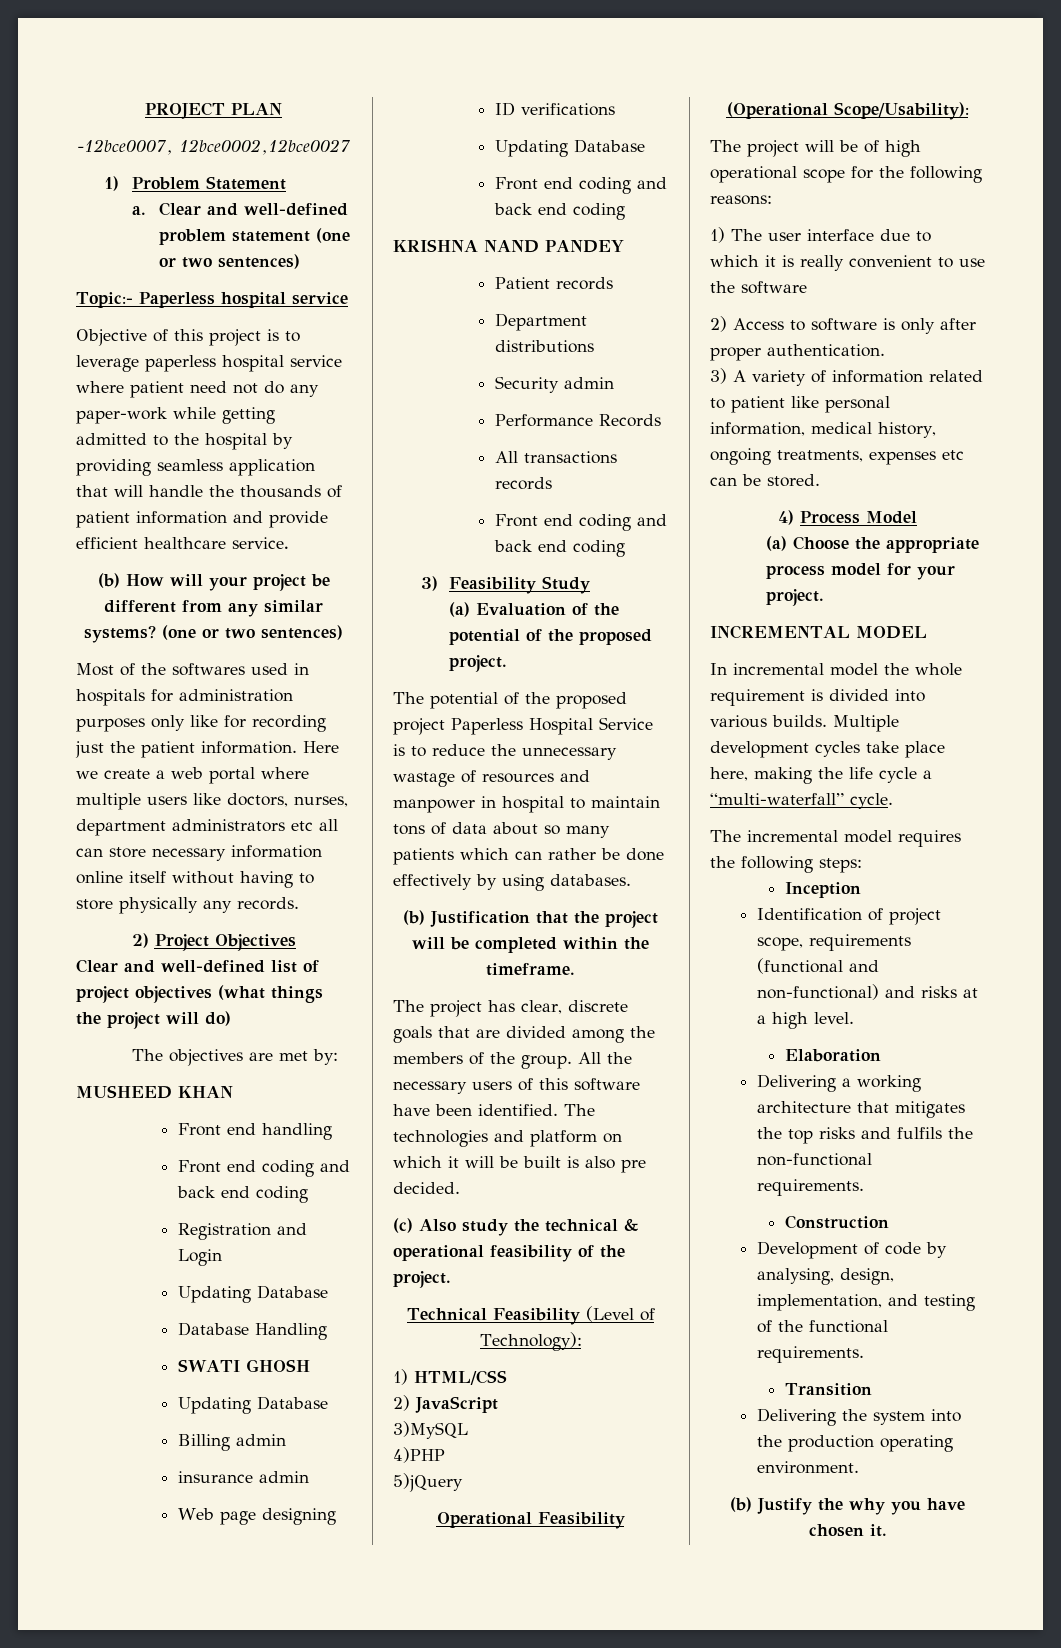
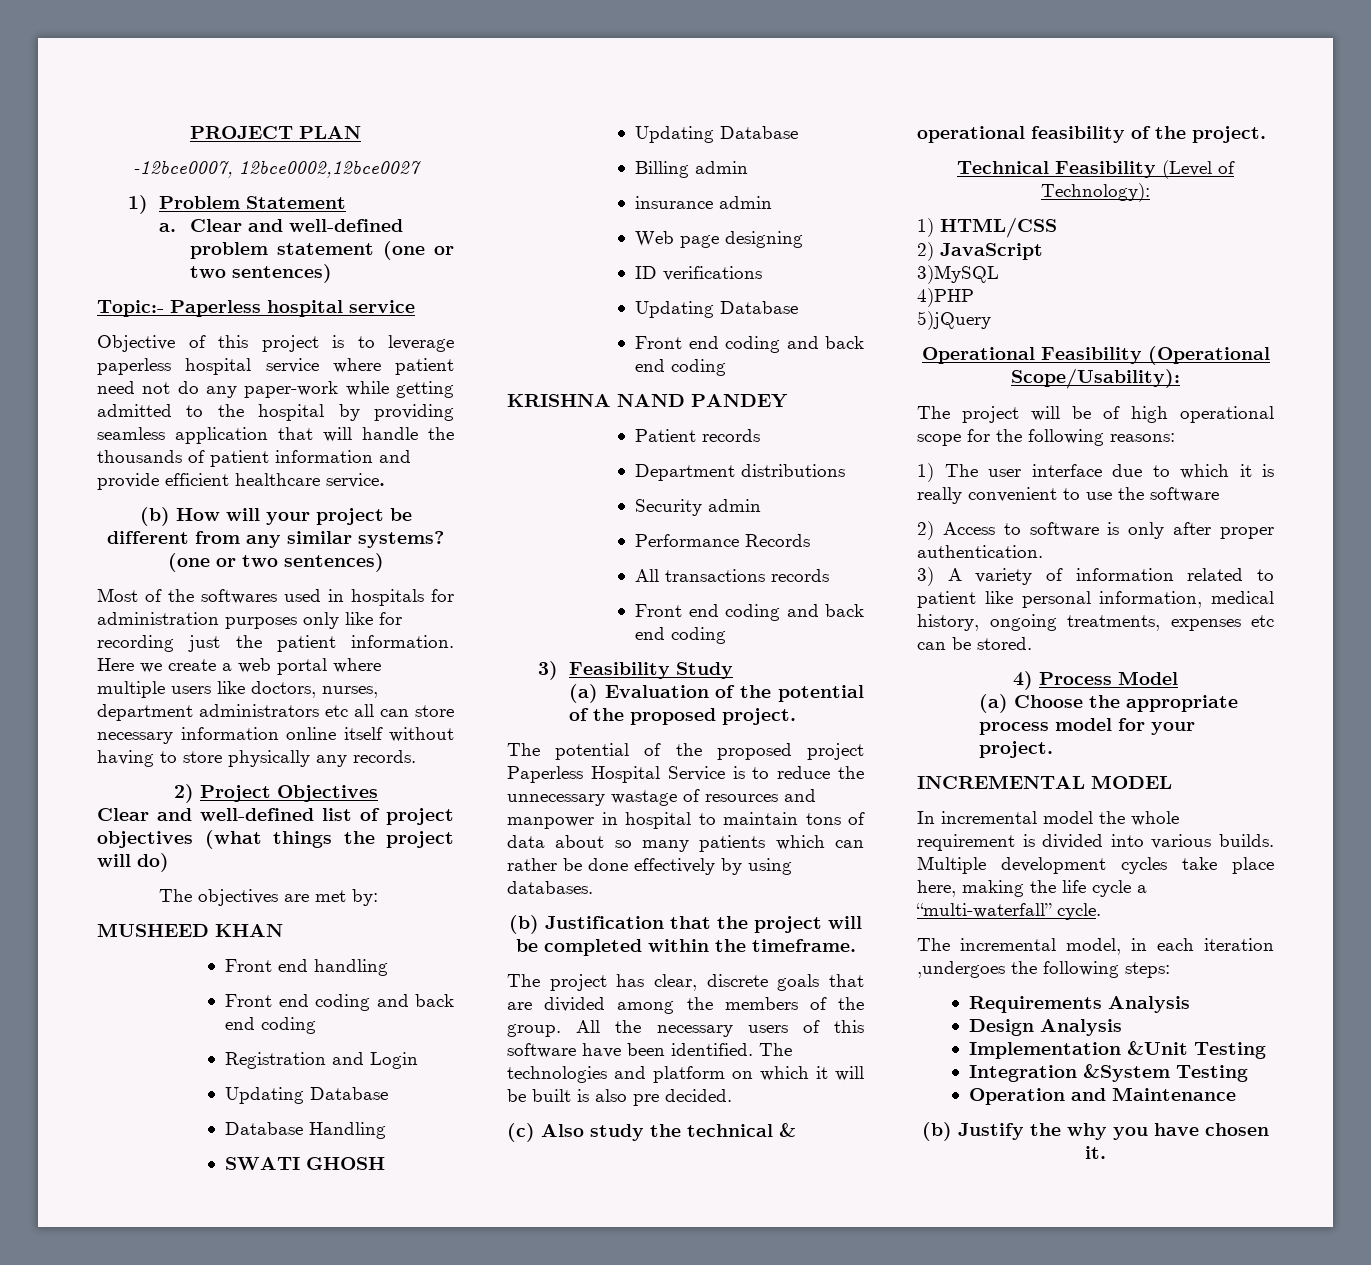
- The incremental model requires the following steps:
- Inception
- Identification of project scope, requirements (functional and non-functional) and risks at a high level.
- Elaboration
- Delivering a working architecture that mitigates the top risks and fulfils the non-functional requirements.
- Construction
- Development of code by analysing, design, implementation, and testing of the functional requirements.
- Transition
- Delivering the system into the production operating environment.
+ The incremental model, in each iteration ,undergoes the following steps:
+ Requirements Analysis
+ Design Analysis
+ Implementation &Unit Testing
+ Integration &System Testing
+ Operation and Maintenance

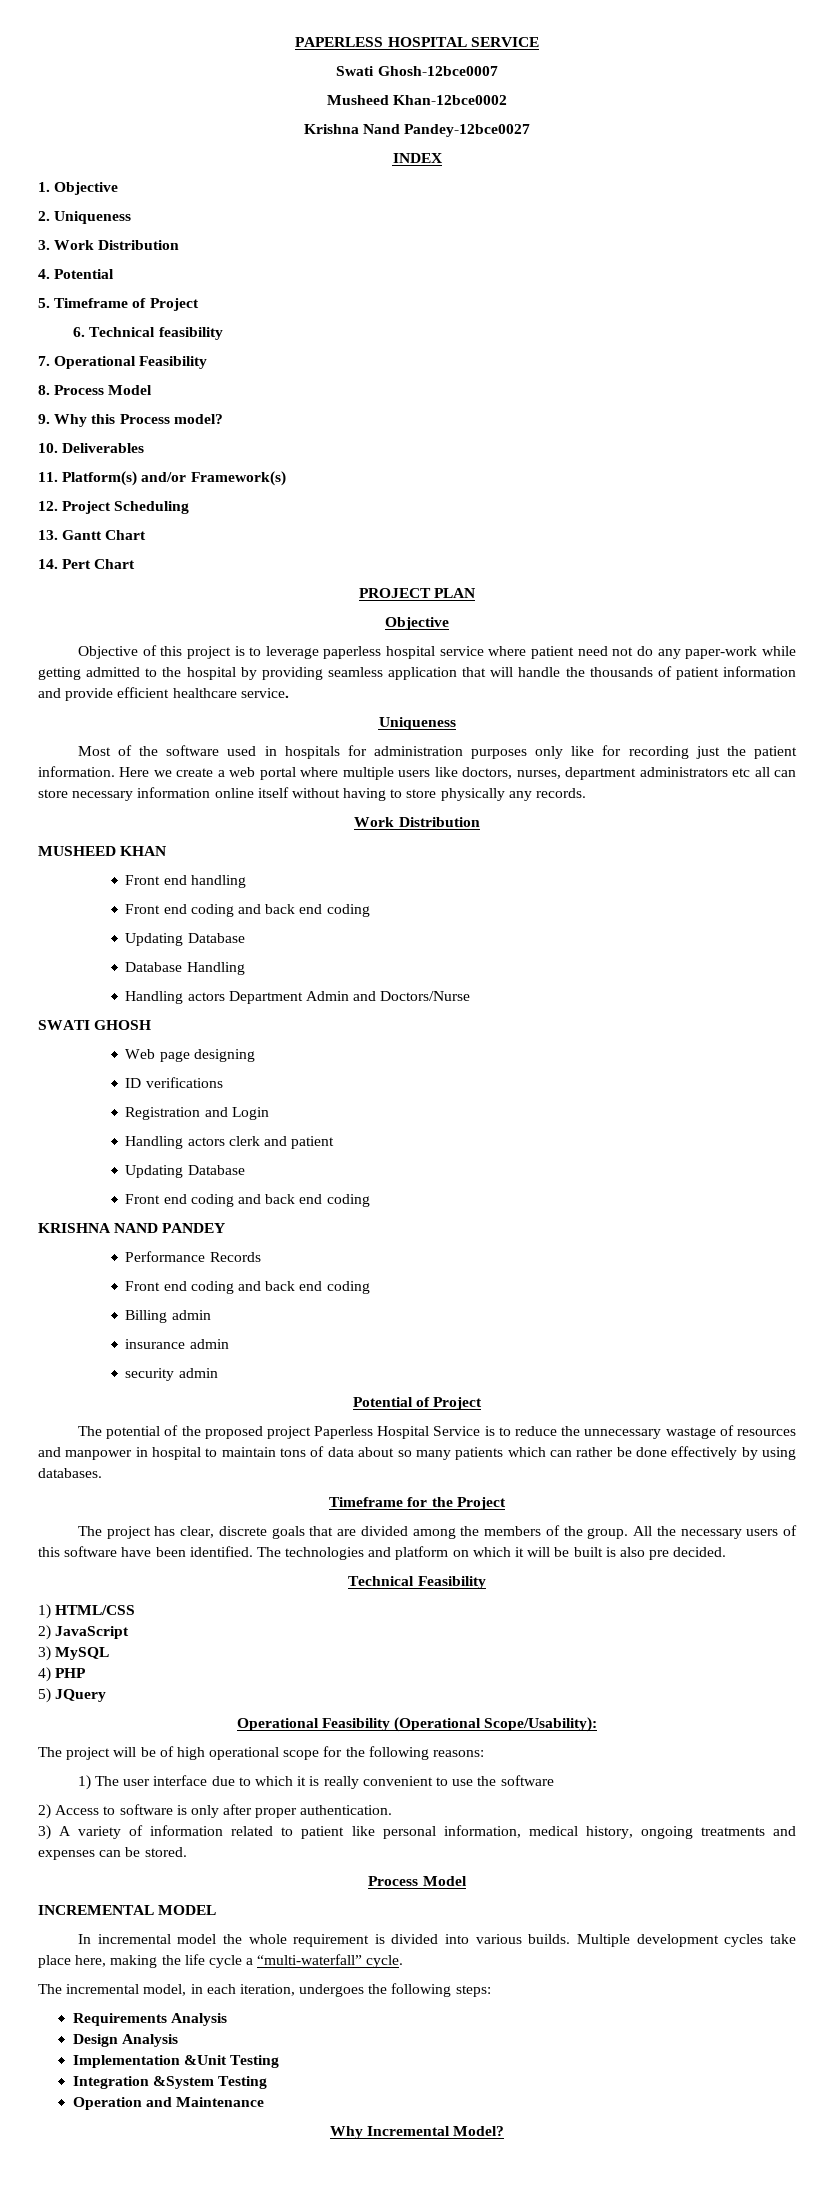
+ PAPERLESS HOSPITAL SERVICE
+ Swati Ghosh-12bce0007
+ Musheed Khan-12bce0002
+ Krishna Nand Pandey-12bce0027
+ INDEX
+ 1. Objective
+ 2. Uniqueness
+ 3. Work Distribution
+ 4. Potential
+ 5. Timeframe of Project
+ 6. Technical feasibility
+ 7. Operational Feasibility
+ 8. Process Model
+ 9. Why this Process model?
+ 10. Deliverables
+ 11. Platform(s) and/or Framework(s)
+ 12. Project Scheduling
+ 13. Gantt Chart
+ 14. Pert Chart
  PROJECT PLAN
- -12bce0007, 12bce0002,12bce0027
- 1) Problem Statement
- a. Clear and well-defined problem statement (one or two sentences)
- Topic:- Paperless hospital service
+ Objective
  Objective of this project is to leverage paperless hospital service where patient need not do any paper-work while getting admitted to the hospital by providing seamless application that will handle the thousands of patient information and provide efficient healthcare service.
- (b) How will your project be different from any similar systems? (one or two sentences)
+ Uniqueness
- Most of the softwares used in hospitals for administration purposes only like for recording just the patient information.
+ Most of the software used in hospitals for administration purposes only like for recording just the patient information.
  Here we create a web portal where multiple users like doctors, nurses, department administrators etc all can store necessary information online itself without having to store physically any records.
- 2) Project Objectives
- Clear and well-defined list of project objectives (what things the project will do)
- The objectives are met by:
+ Work Distribution
- Registration and Login
+ Handling actors Department Admin and Doctors/Nurse
  SWATI GHOSH
- Updating Database
- Billing admin
- insurance admin
+ Registration and Login
+ Handling actors clerk and patient
- Patient records
- Department distributions
- Security admin
  Performance Records
- All transactions records
  Front end coding and back end coding
- 3) Feasibility Study
- (a) Evaluation of the potential of the proposed project.
+ Billing admin
+ insurance admin
+ security admin
+ Potential of Project
- (b) Justification that the project will be completed within the timeframe.
+ Timeframe for the Project
- (c) Also study the technical & operational feasibility of the project.
- Technical Feasibility (Level of Technology):
+ Technical Feasibility
- 3)MySQL
- 4)PHP
- 5)jQuery
+ 3) MySQL
+ 4) PHP
+ 5) JQuery
- 3) A variety of information related to patient like personal information, medical history, ongoing treatments, expenses etc can be stored.
- 4) Process Model
- (a) Choose the appropriate process model for your project.
+ 3) A variety of information related to patient like personal information, medical history, ongoing treatments and expenses can be stored.
+ Process Model
- The incremental model, in each iteration ,undergoes the following steps:
+ The incremental model, in each iteration, undergoes the following steps:
- (b) Justify the why you have chosen it.
+ Why Incremental Model?

